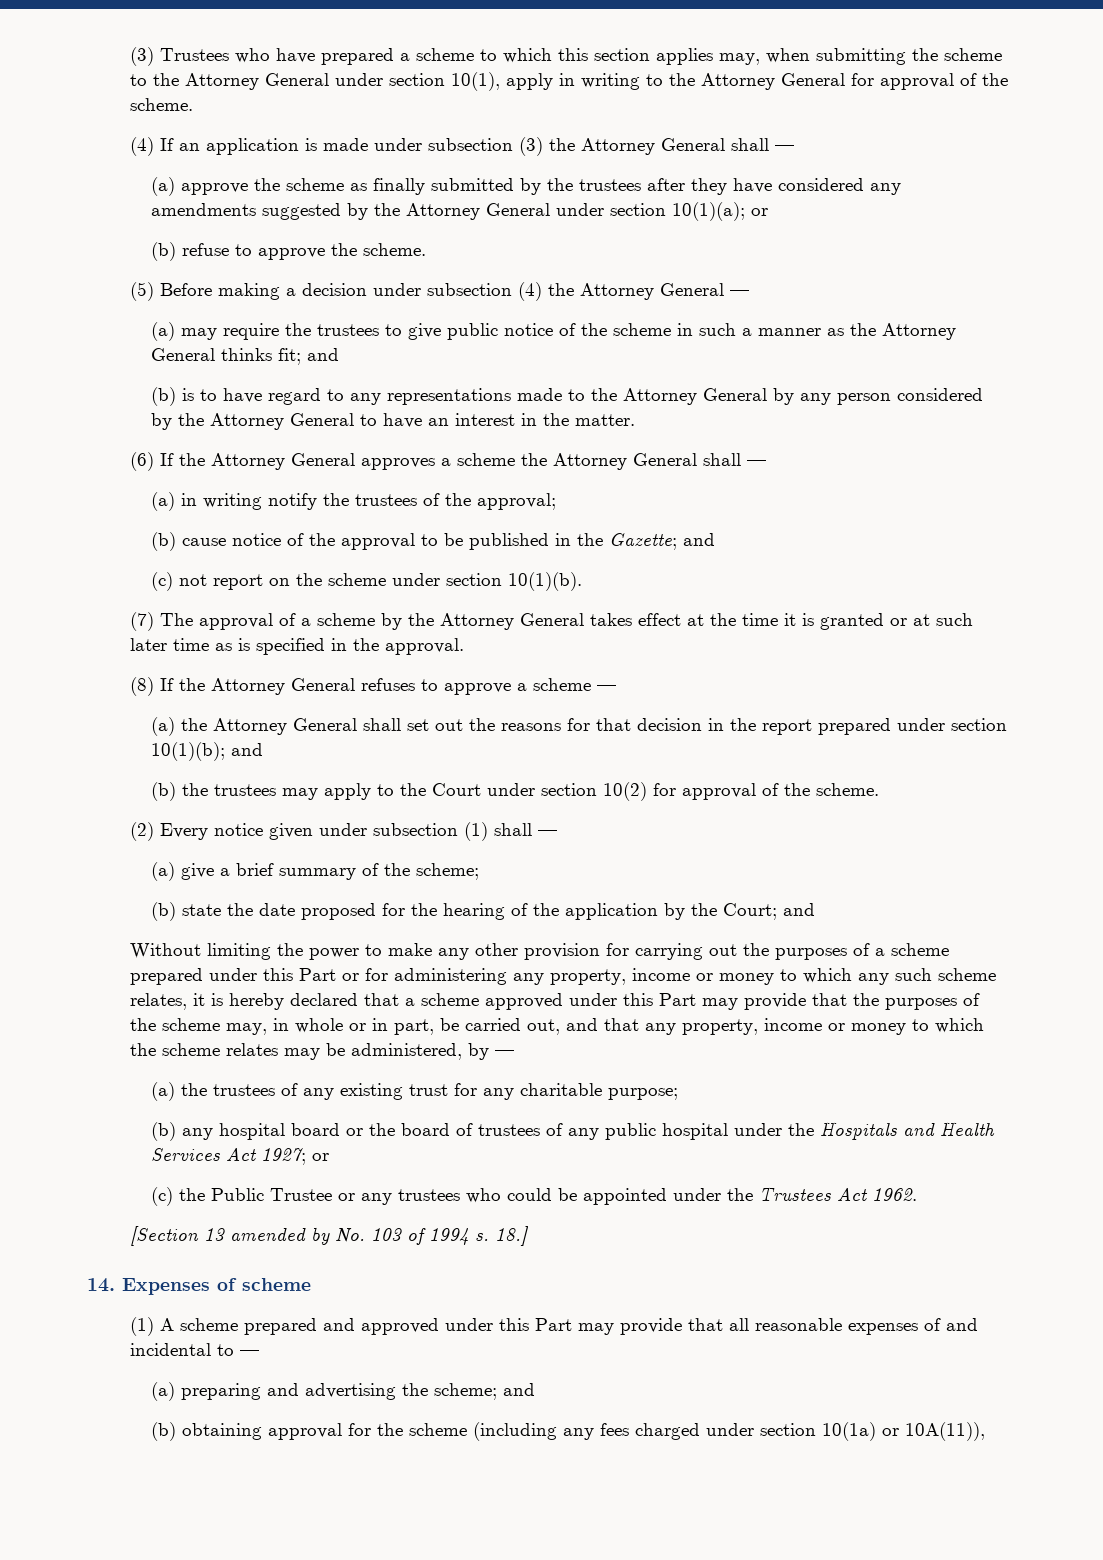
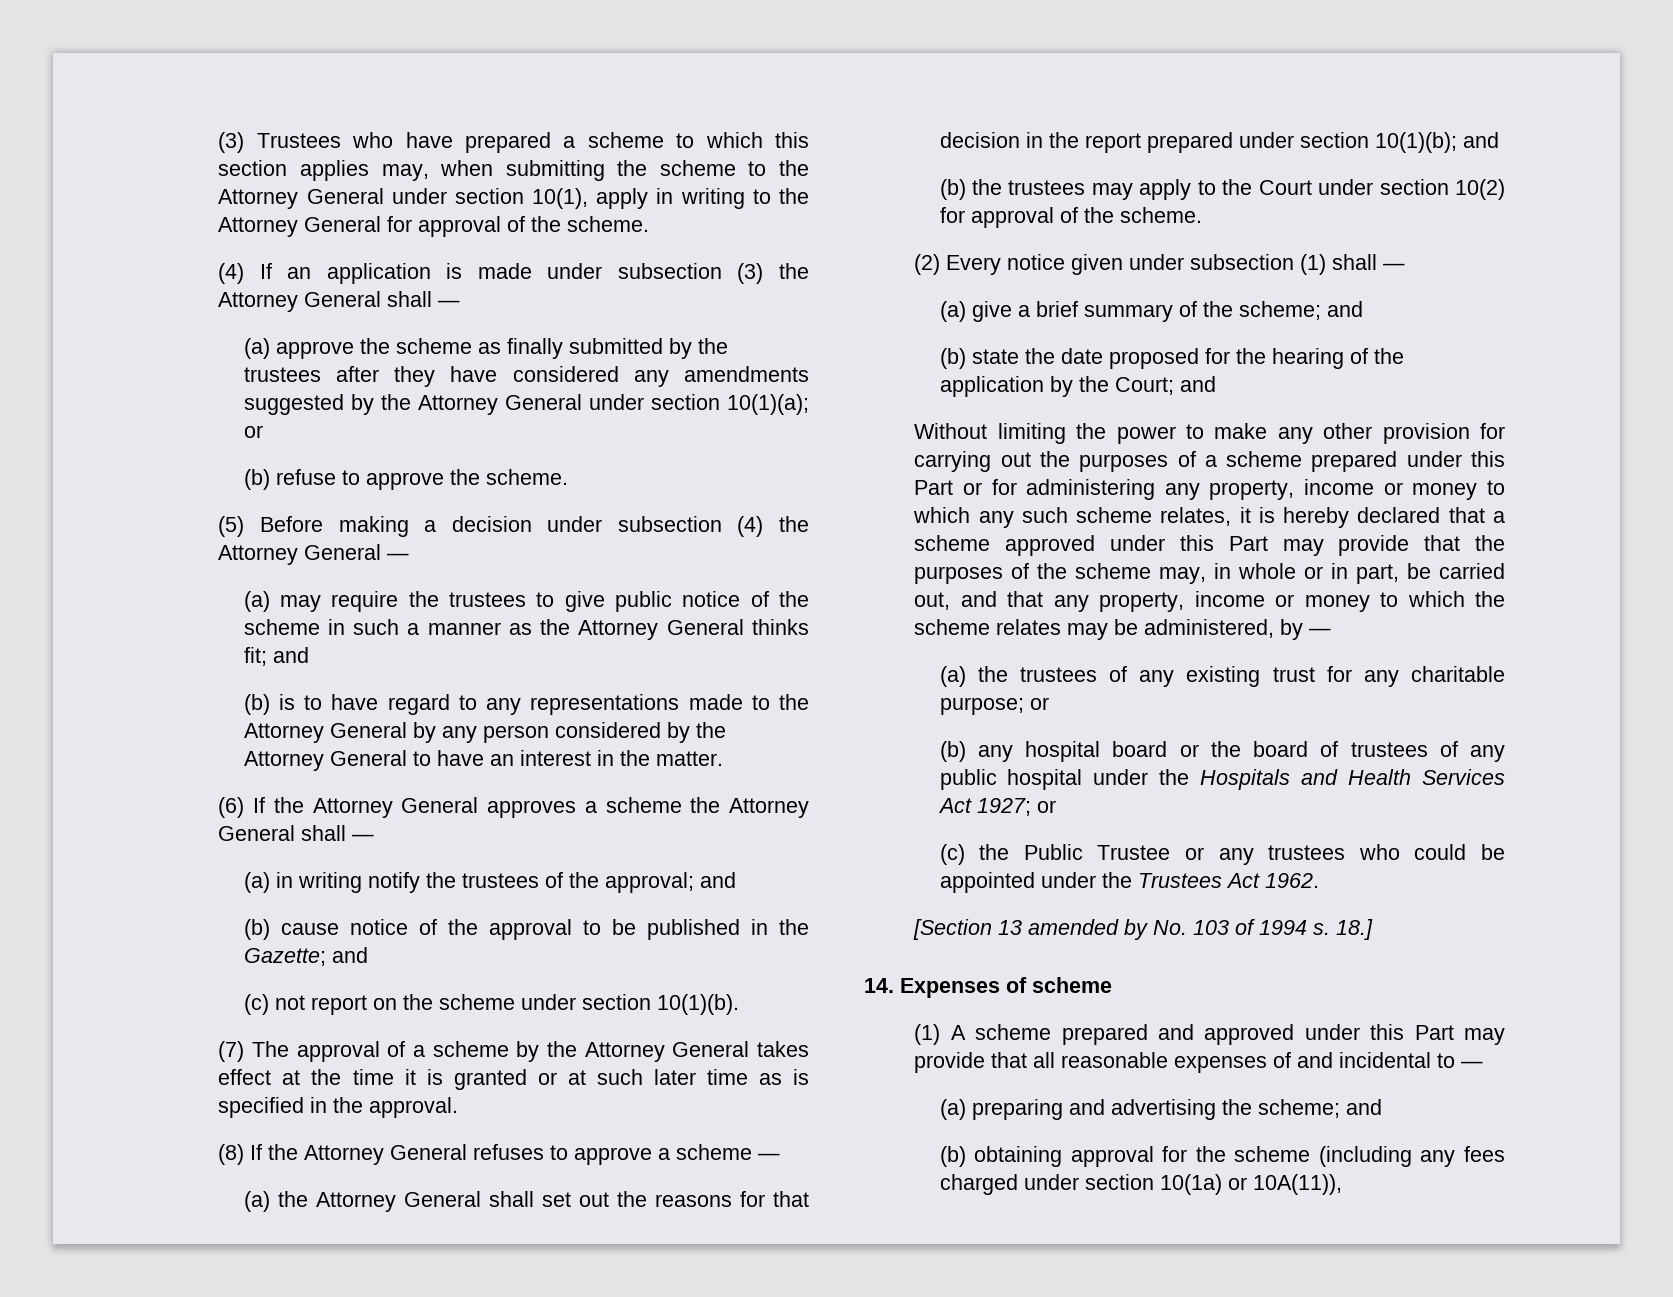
- (a) in writing notify the trustees of the approval;
+ (a) in writing notify the trustees of the approval; and
- (a) give a brief summary of the scheme;
+ (a) give a brief summary of the scheme; and
- (a) the trustees of any existing trust for any charitable purpose;
+ (a) the trustees of any existing trust for any charitable purpose; or

